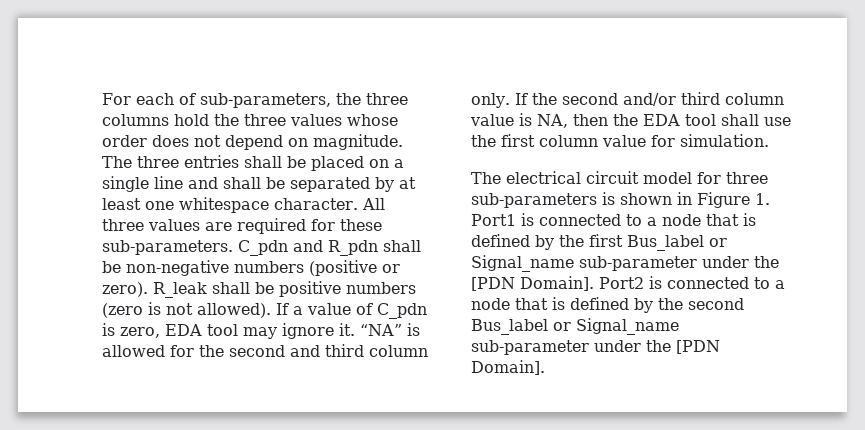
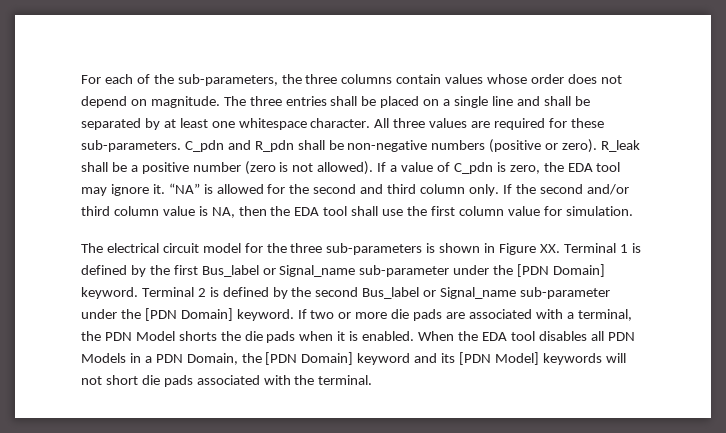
- For each of sub-parameters, the three columns hold the three values whose order does not depend on magnitude.
+ For each of the sub-parameters, the three columns contain values whose order does not depend on magnitude.
- R_leak shall be positive numbers (zero is not allowed).
+ R_leak shall be a positive number (zero is not allowed).
- If a value of C_pdn is zero, EDA tool may ignore it.
+ If a value of C_pdn is zero, the EDA tool may ignore it.
- The electrical circuit model for three sub-parameters is shown in Figure 1. Port1 is connected to a node that is defined by the first Bus_label or Signal_name sub-parameter under the [PDN Domain]. Port2 is connected to a node that is defined by the second Bus_label or Signal_name sub-parameter under the [PDN Domain].
+ The electrical circuit model for the three sub-parameters is shown in Figure XX. Terminal 1 is defined by the first Bus_label or Signal_name sub-parameter under the [PDN Domain] keyword. Terminal 2 is defined by the second Bus_label or Signal_name sub-parameter under the [PDN Domain] keyword. If two or more die pads are associated with a terminal, the PDN Model shorts the die pads when it is enabled. When the EDA tool disables all PDN Models in a PDN Domain, the [PDN Domain] keyword and its [PDN Model] keywords will not short die pads associated with the terminal.

